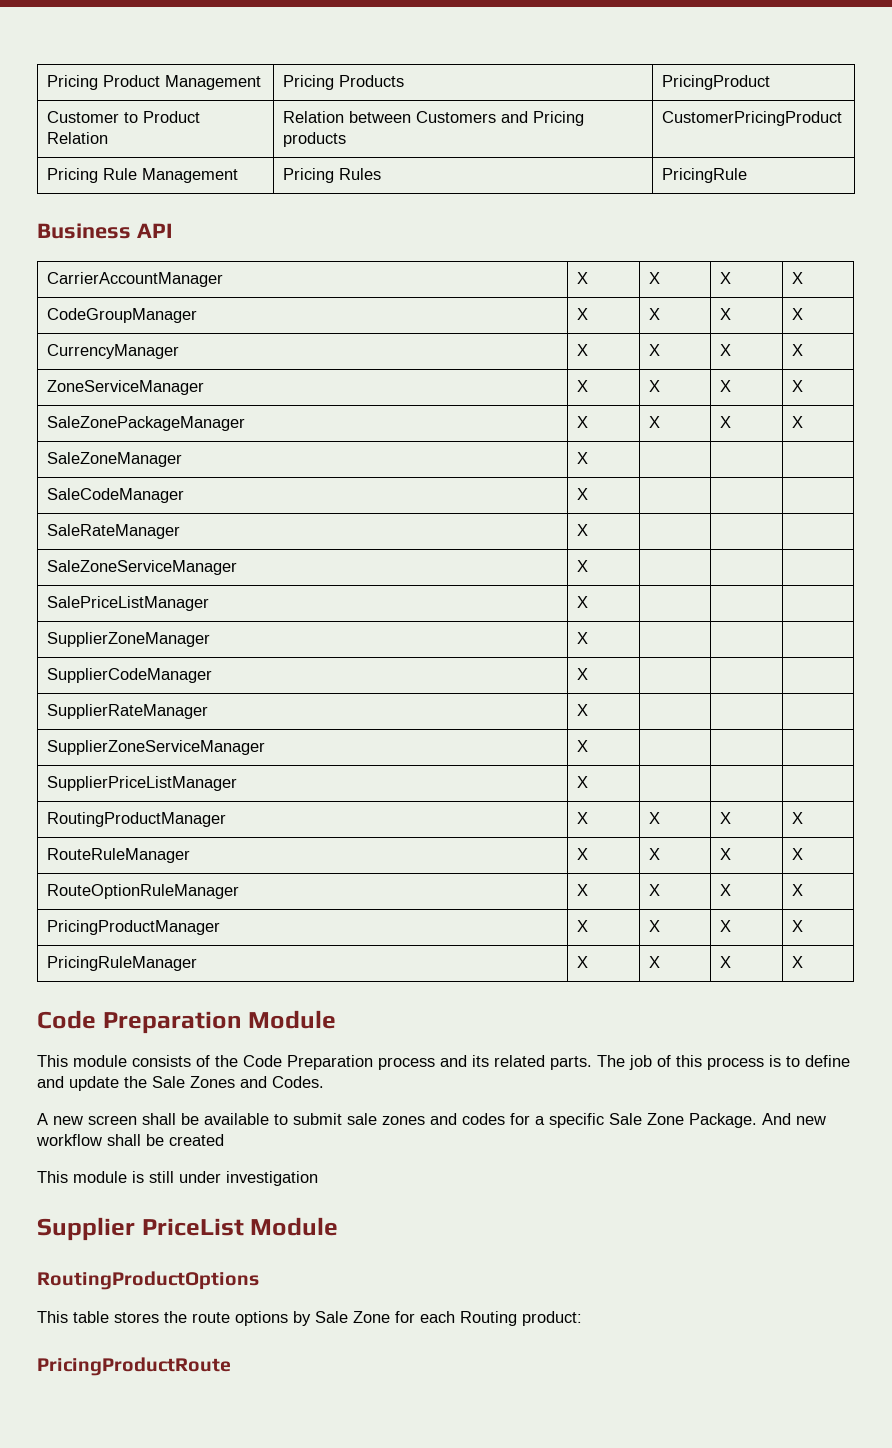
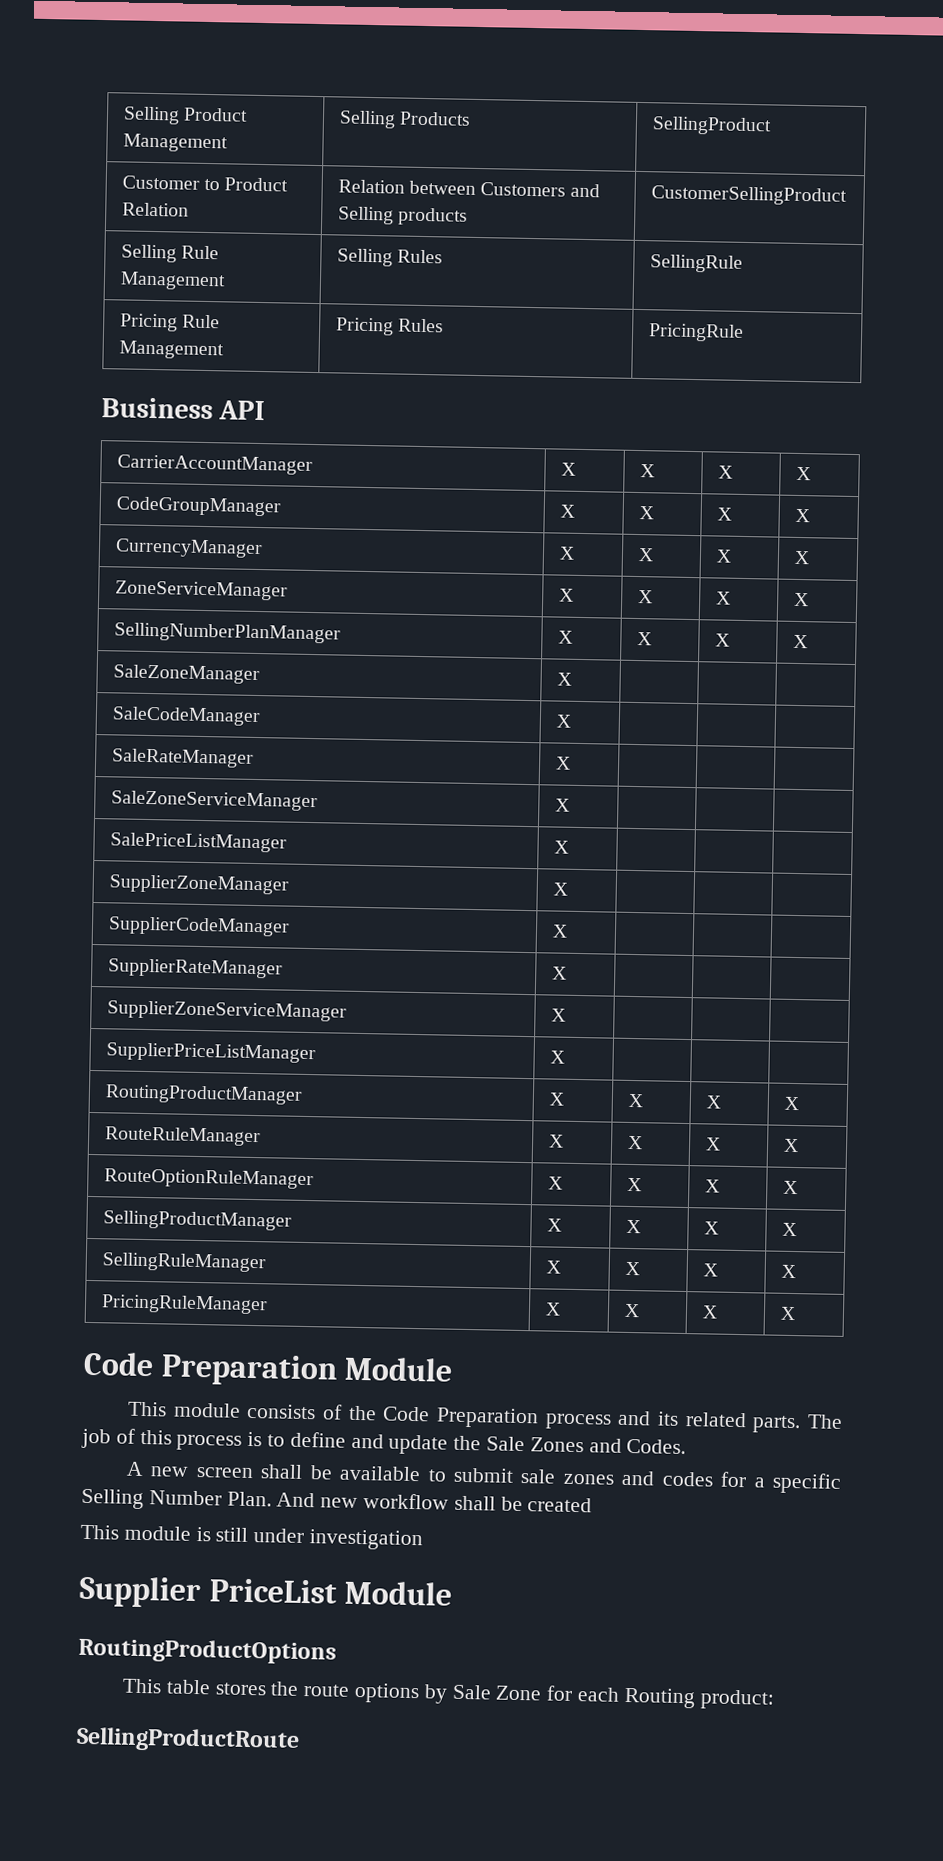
- Pricing Product Management | Pricing Products | PricingProduct
+ Selling Product Management | Selling Products | SellingProduct
- Customer to Product Relation | Relation between Customers and Pricing products | CustomerPricingProduct
+ Customer to Product Relation | Relation between Customers and Selling products | CustomerSellingProduct
+ Selling Rule Management | Selling Rules | SellingRule
- SaleZonePackageManager | X | X | X | X
+ SellingNumberPlanManager | X | X | X | X
- PricingProductManager | X | X | X | X
+ SellingProductManager | X | X | X | X
+ SellingRuleManager | X | X | X | X
- A new screen shall be available to submit sale zones and codes for a specific Sale Zone Package.
+ A new screen shall be available to submit sale zones and codes for a specific Selling Number Plan.
- PricingProductRoute
+ SellingProductRoute

